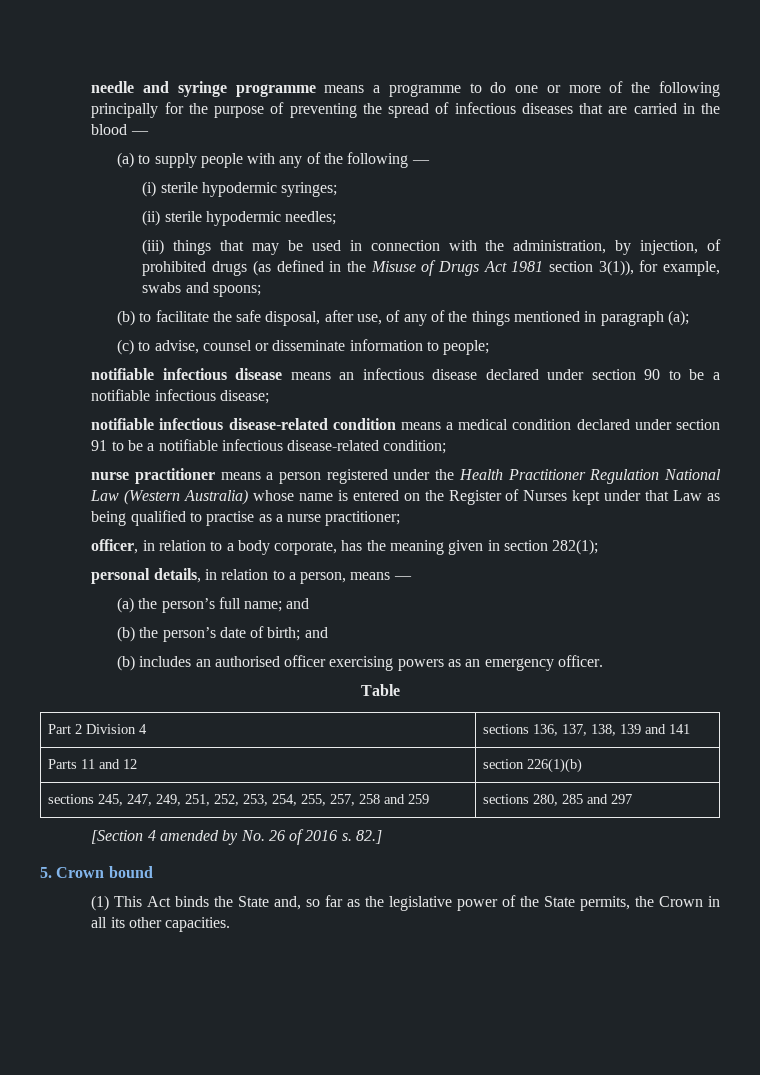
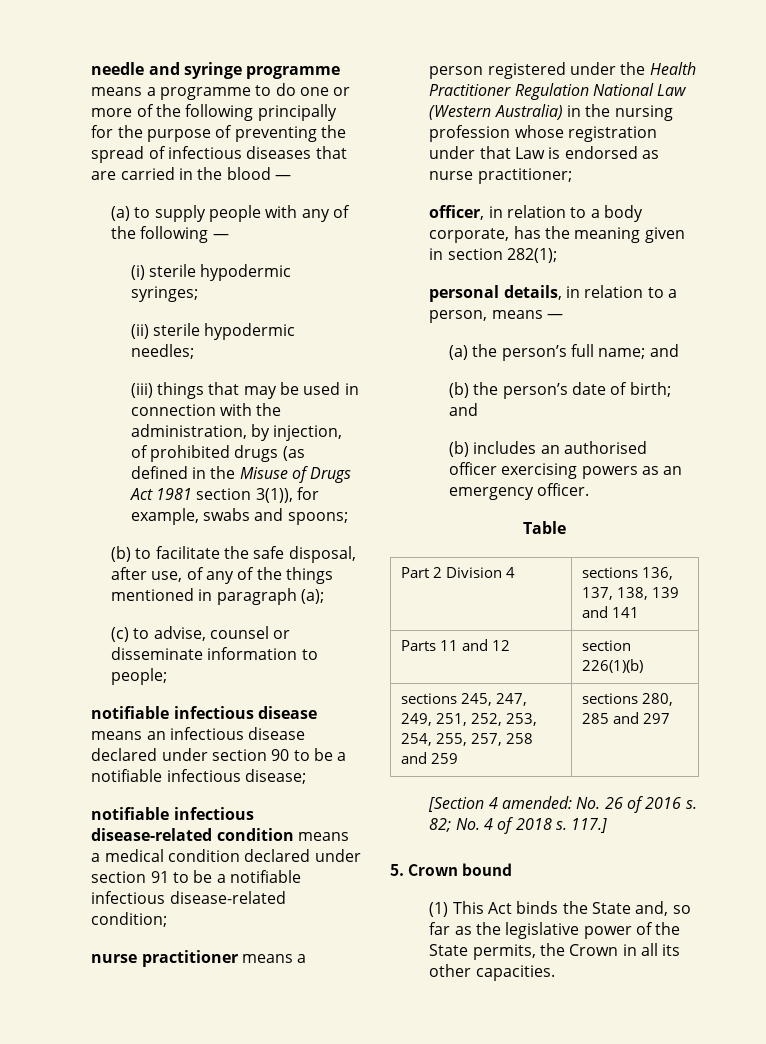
- nurse practitioner means a person registered under the Health Practitioner Regulation National Law (Western Australia) whose name is entered on the Register of Nurses kept under that Law as being qualified to practise as a nurse practitioner;
+ nurse practitioner means a person registered under the Health Practitioner Regulation National Law (Western Australia) in the nursing profession whose registration under that Law is endorsed as nurse practitioner;
- [Section 4 amended by No. 26 of 2016 s.
+ [Section 4 amended: No. 26 of 2016 s.
- 82.]
+ 82; No. 4 of 2018 s. 117.]

